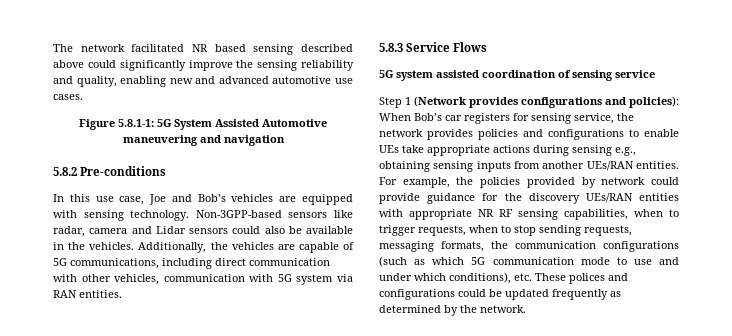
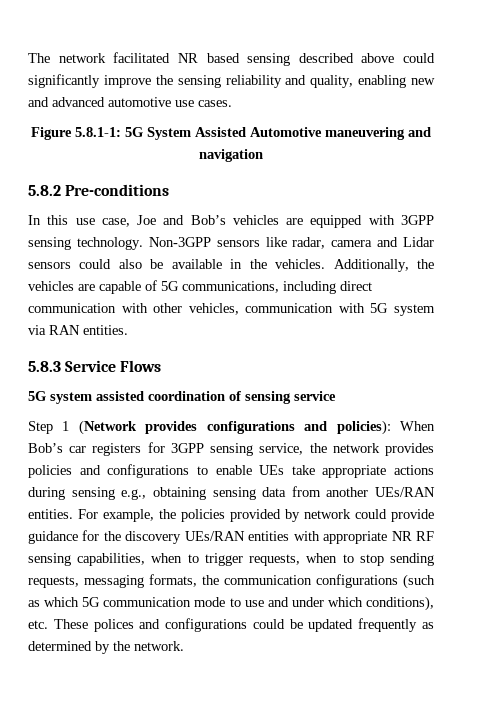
- In this use case, Joe and Bob’s vehicles are equipped with sensing technology.
+ In this use case, Joe and Bob’s vehicles are equipped with 3GPP sensing technology.
- Non-3GPP-based sensors like radar, camera and Lidar sensors could also be available in the vehicles.
+ Non-3GPP sensors like radar, camera and Lidar sensors could also be available in the vehicles.
- Step 1 (Network provides configurations and policies): When Bob’s car registers for sensing service, the network provides policies and configurations to enable UEs take appropriate actions during sensing e.g., obtaining sensing inputs from another UEs/RAN entities.
+ Step 1 (Network provides configurations and policies): When Bob’s car registers for 3GPP sensing service, the network provides policies and configurations to enable UEs take appropriate actions during sensing e.g., obtaining sensing data from another UEs/RAN entities.

